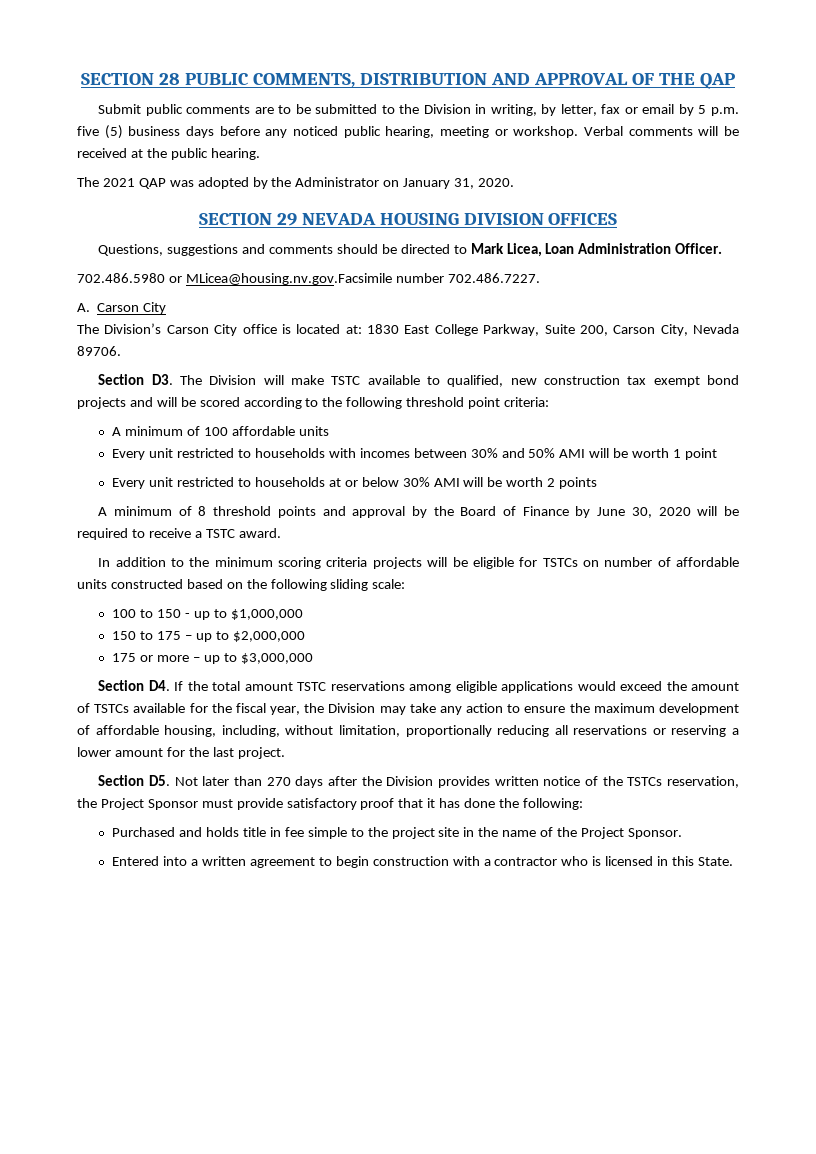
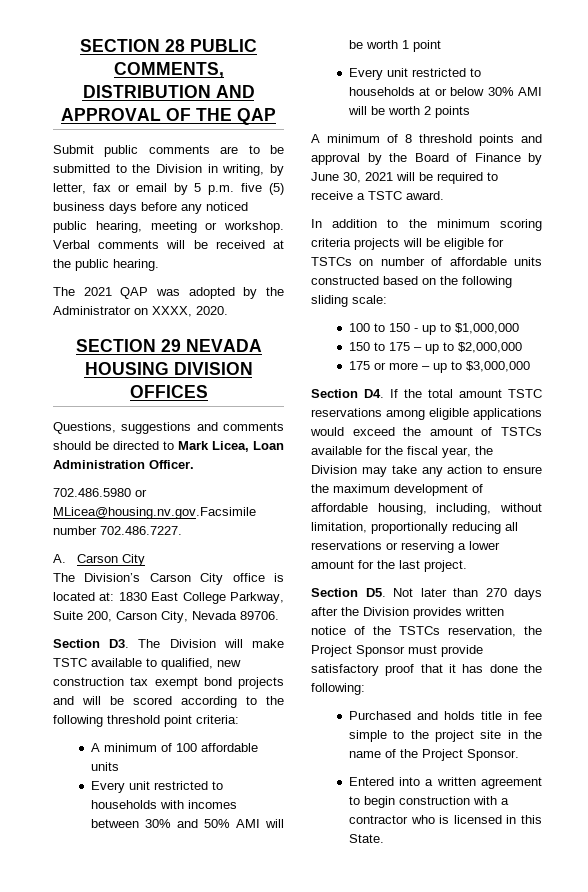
- The 2021 QAP was adopted by the Administrator on January 31, 2020.
+ The 2021 QAP was adopted by the Administrator on XXXX, 2020.
- A minimum of 8 threshold points and approval by the Board of Finance by June 30, 2020 will be required to receive a TSTC award.
+ A minimum of 8 threshold points and approval by the Board of Finance by June 30, 2021 will be required to receive a TSTC award.

